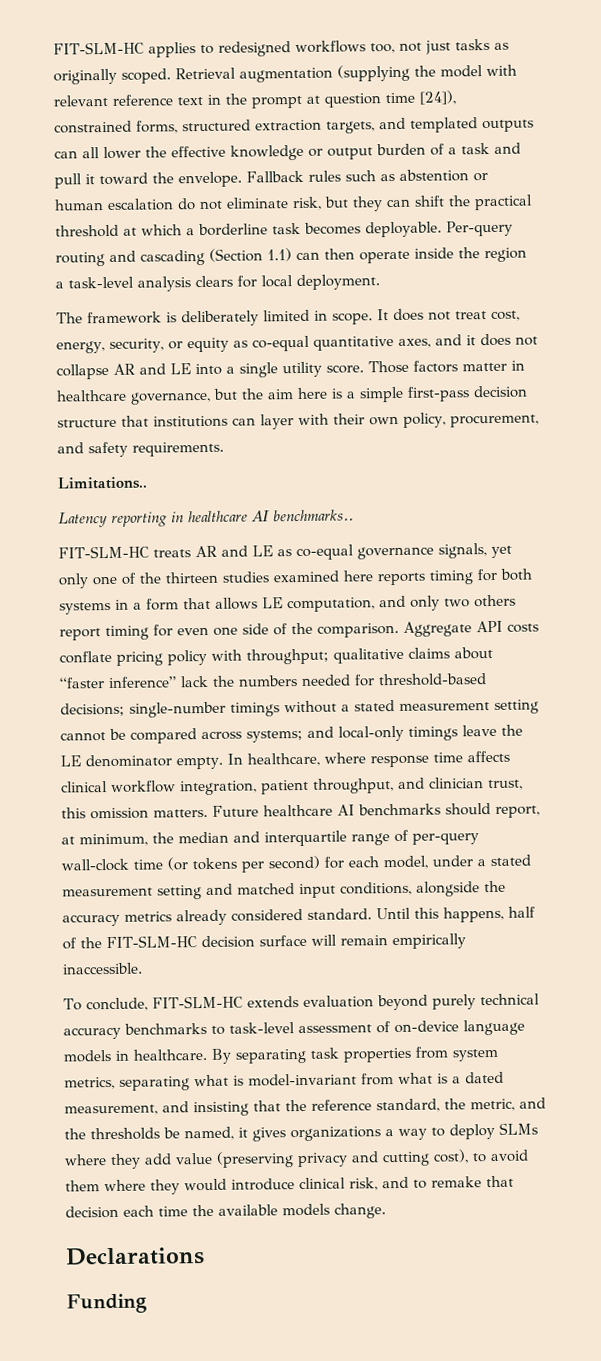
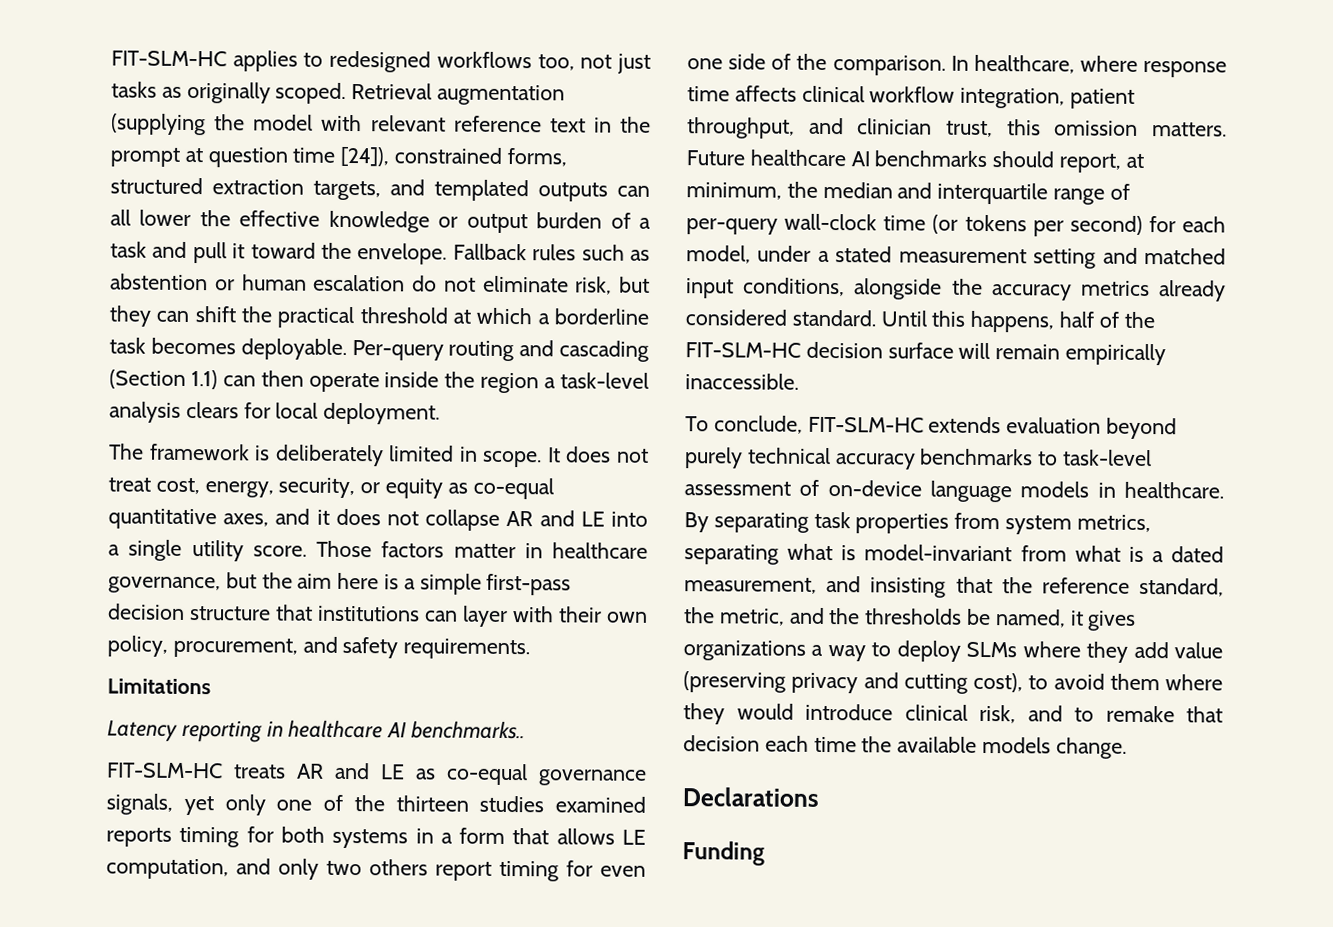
- Limitations..
+ Limitations
- FIT-SLM-HC treats AR and LE as co-equal governance signals, yet only one of the thirteen studies examined here reports timing for both systems in a form that allows LE computation, and only two others report timing for even one side of the comparison.
+ FIT-SLM-HC treats AR and LE as co-equal governance signals, yet only one of the thirteen studies examined reports timing for both systems in a form that allows LE computation, and only two others report timing for even one side of the comparison.
- Aggregate API costs conflate pricing policy with throughput; qualitative claims about “faster inference” lack the numbers needed for threshold-based decisions; single-number timings without a stated measurement setting cannot be compared across systems; and local-only timings leave the LE denominator empty.

